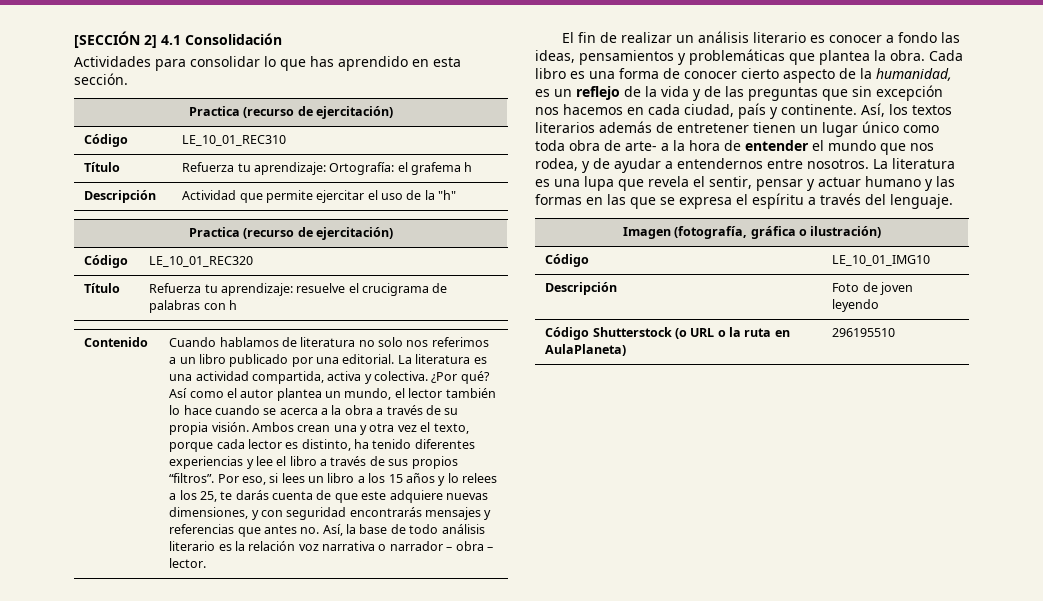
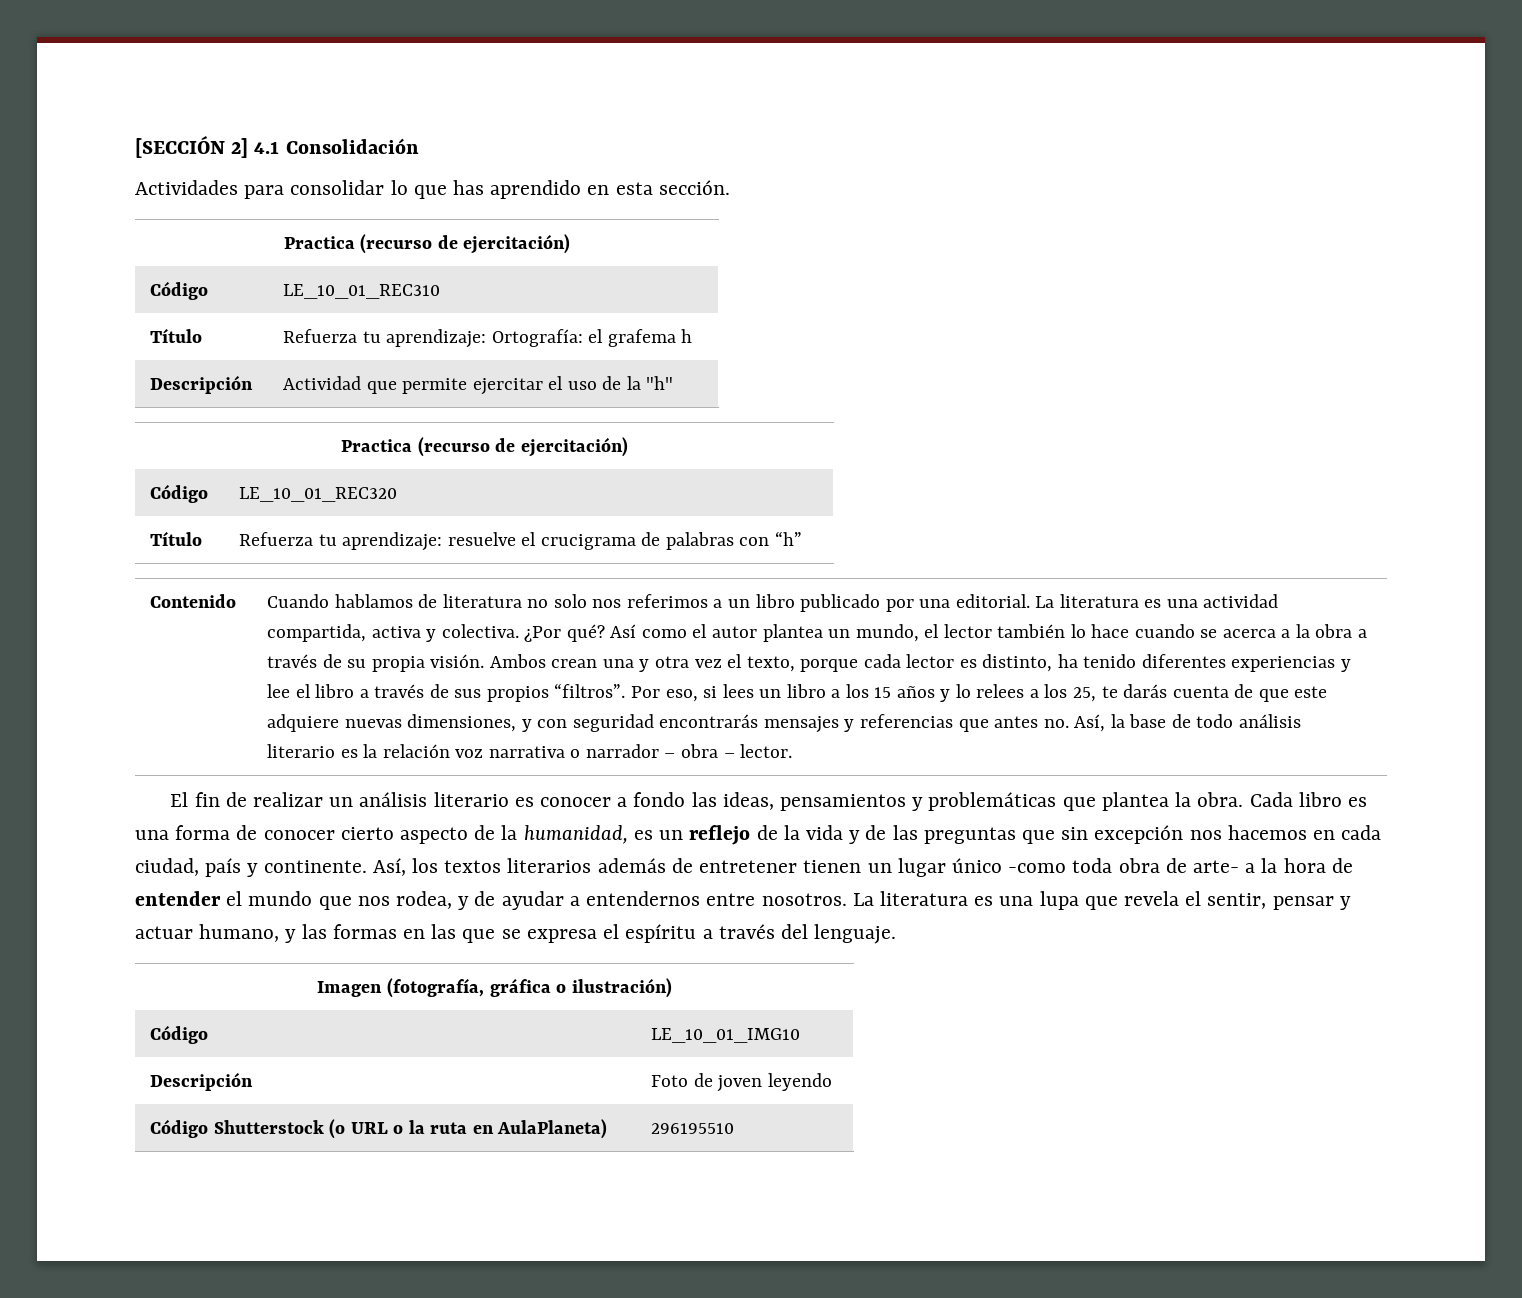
- Título | Refuerza tu aprendizaje: resuelve el crucigrama de palabras con h
+ Título | Refuerza tu aprendizaje: resuelve el crucigrama de palabras con “h”
- Así, los textos literarios además de entretener tienen un lugar único como toda obra de arte- a la hora de entender el mundo que nos rodea, y de ayudar a entendernos entre nosotros.
+ Así, los textos literarios además de entretener tienen un lugar único -como toda obra de arte- a la hora de entender el mundo que nos rodea, y de ayudar a entendernos entre nosotros.
- La literatura es una lupa que revela el sentir, pensar y actuar humano y las formas en las que se expresa el espíritu a través del lenguaje.
+ La literatura es una lupa que revela el sentir, pensar y actuar humano, y las formas en las que se expresa el espíritu a través del lenguaje.

